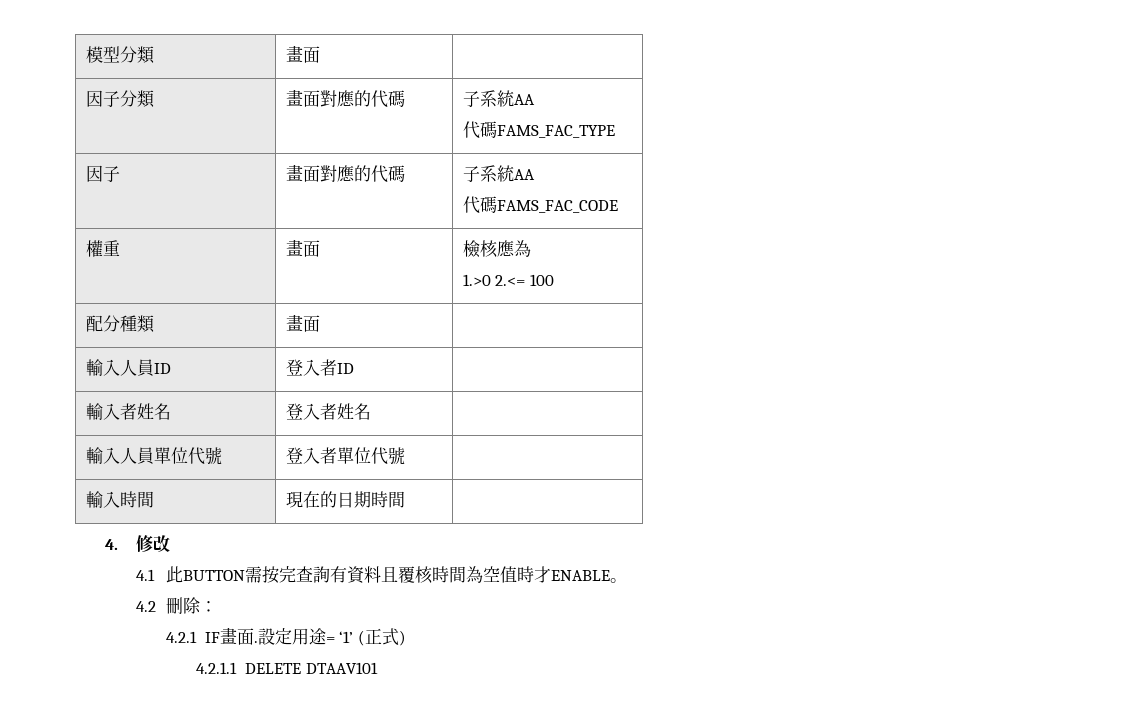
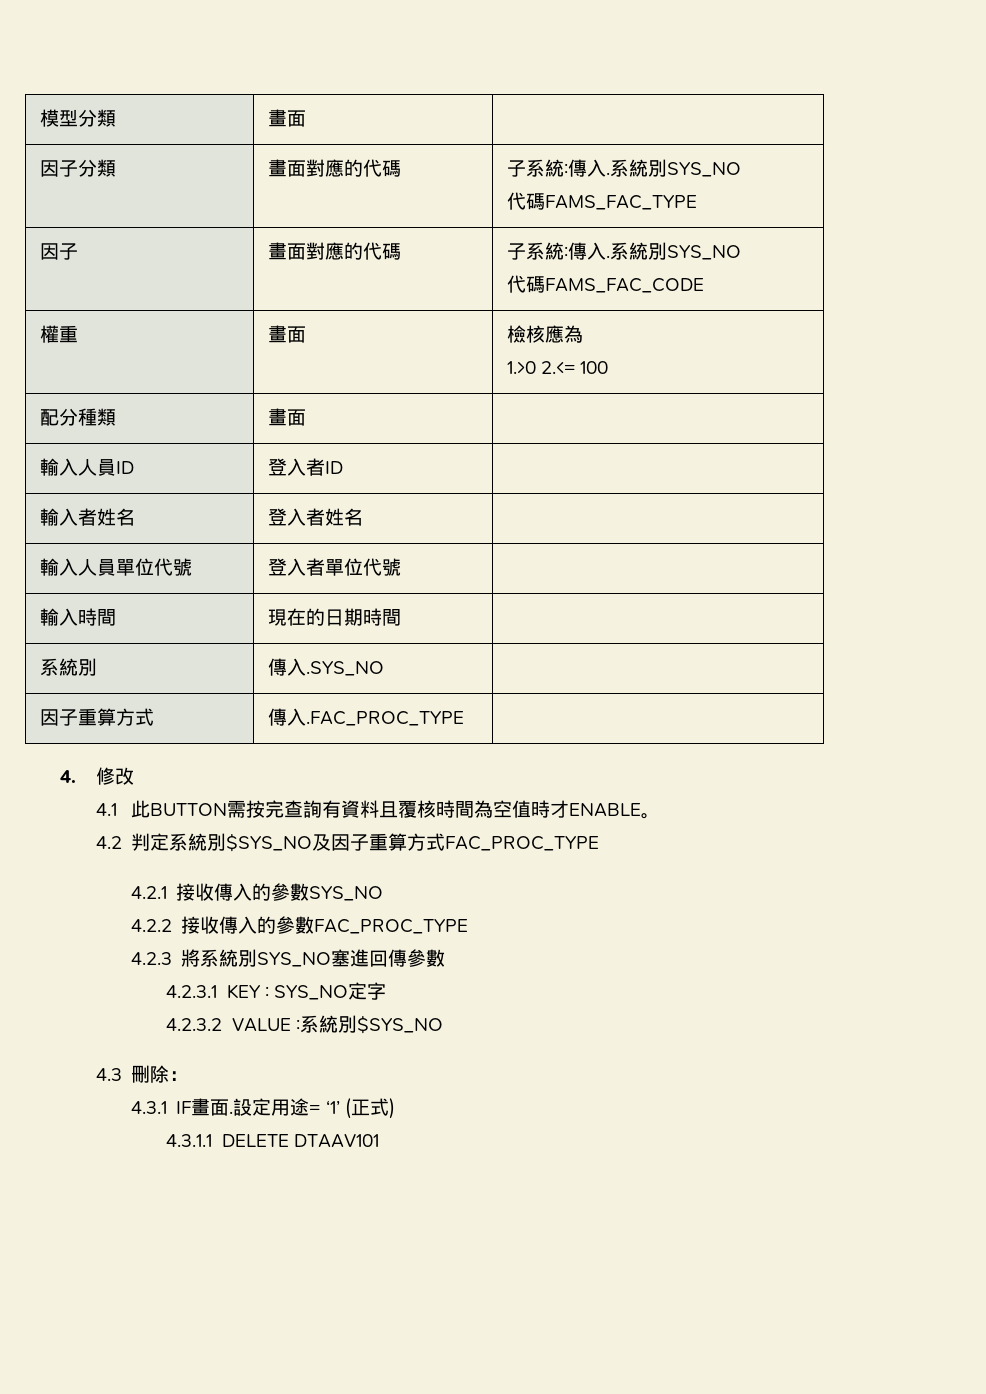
- 因子分類 | 畫面對應的代碼 | 子系統AA
+ 因子分類 | 畫面對應的代碼 | 子系統:傳入.系統別SYS_NO
- 因子 | 畫面對應的代碼 | 子系統AA
+ 因子 | 畫面對應的代碼 | 子系統:傳入.系統別SYS_NO
+ 系統別 | 傳入.SYS_NO |
+ 因子重算方式 | 傳入.FAC_PROC_TYPE |
- 4.2刪除：
+ 4.2判定系統別$SYS_NO及因子重算方式FAC_PROC_TYPE
+ 4.2.1接收傳入的參數SYS_NO
+ 4.2.2接收傳入的參數FAC_PROC_TYPE
+ 4.2.3將系統別SYS_NO塞進回傳參數
+ 4.2.3.1 KEY : SYS_NO定字
+ 4.2.3.2 VALUE :系統別$SYS_NO
+ 4.3刪除：
- 4.2.1 IF畫面.
+ 4.3.1 IF畫面.
- 4.2.1.1 DELETE DTAAV101
+ 4.3.1.1 DELETE DTAAV101

